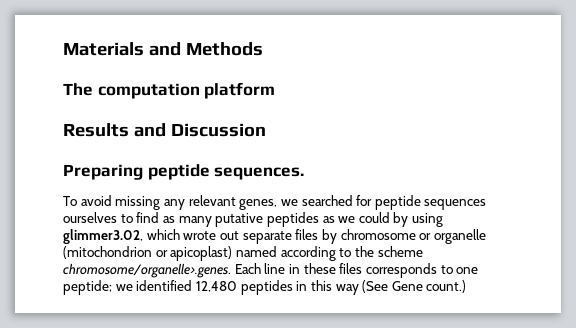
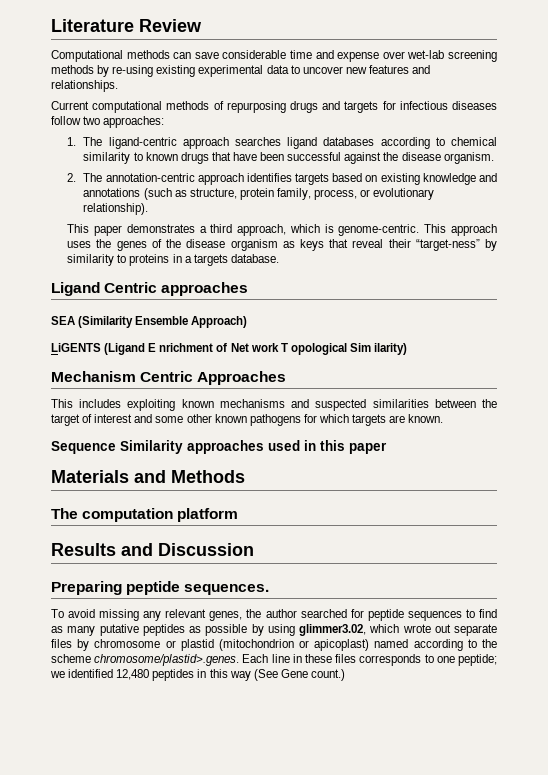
+ Literature Review
+ Computational methods can save considerable time and expense over wet-lab screening methods by re-using existing experimental data to uncover new features and relationships.
+ Current computational methods of repurposing drugs and targets for infectious diseases follow two approaches:
+ 1. The ligand-centric approach searches ligand databases according to chemical similarity to known drugs that have been successful against the disease organism.
+ 2. The annotation-centric approach identifies targets based on existing knowledge and annotations (such as structure, protein family, process, or evolutionary relationship).
+ This paper demonstrates a third approach, which is genome-centric. This approach uses the genes of the disease organism as keys that reveal their “target-ness” by similarity to proteins in a targets database.
+ Ligand Centric approaches
+ SEA (Similarity Ensemble Approach)
+ LiGENTS (Ligand E nrichment of Net work T opological Sim ilarity)
+ Mechanism Centric Approaches
+ This includes exploiting known mechanisms and suspected similarities between the target of interest and some other known pathogens for which targets are known.
+ Sequence Similarity approaches used in this paper
- To avoid missing any relevant genes, we searched for peptide sequences ourselves to find as many putative peptides as we could by using glimmer3.02, which wrote out separate files by chromosome or organelle (mitochondrion or apicoplast) named according to the scheme chromosome/organelle>.genes. Each line in these files corresponds to one peptide; we identified 12,480 peptides in this way (See Gene count.)
+ To avoid missing any relevant genes, the author searched for peptide sequences to find as many putative peptides as possible by using glimmer3.02, which wrote out separate files by chromosome or plastid (mitochondrion or apicoplast) named according to the scheme chromosome/plastid>.genes. Each line in these files corresponds to one peptide; we identified 12,480 peptides in this way (See Gene count.)

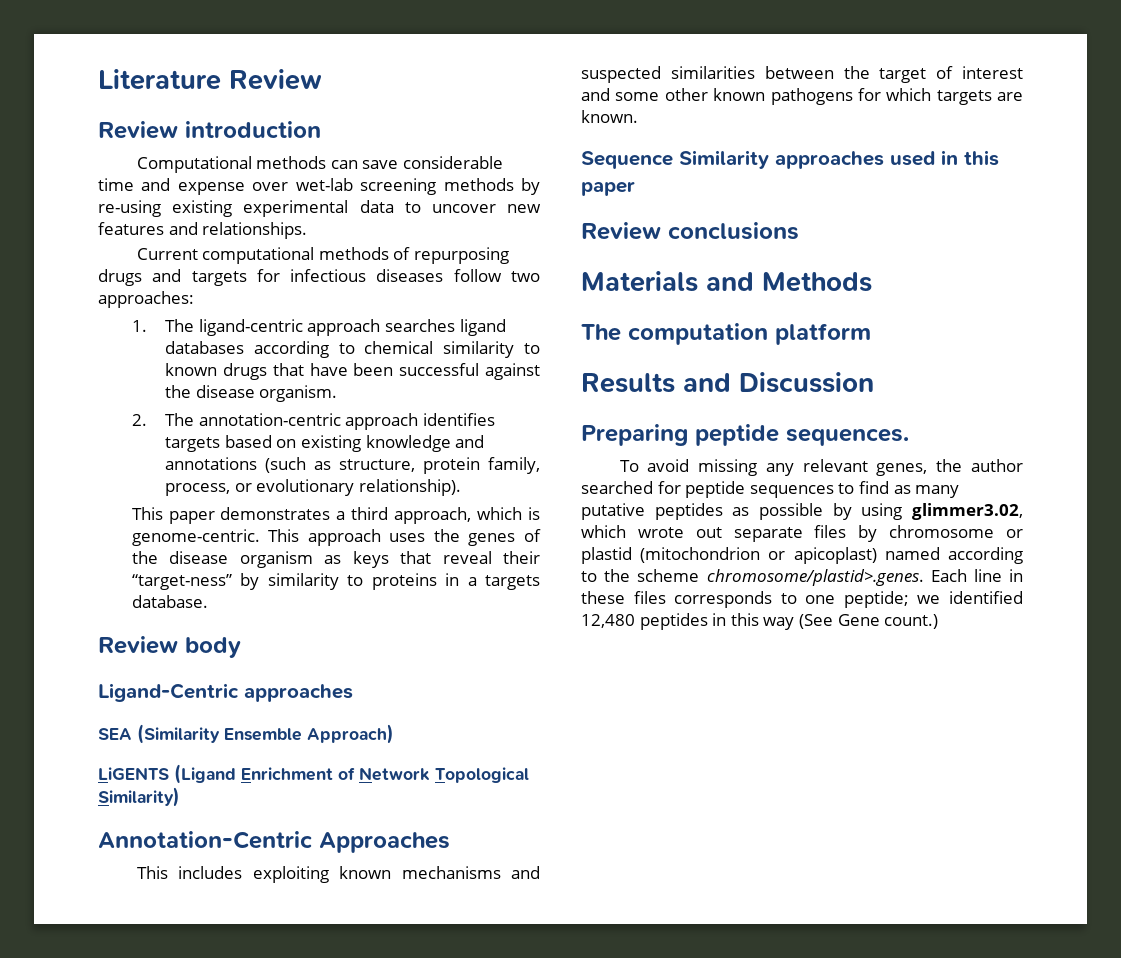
+ Review introduction
- Ligand Centric approaches
+ Review body
+ Ligand-Centric approaches
- LiGENTS (Ligand E nrichment of Net work T opological Sim ilarity)
- Mechanism Centric Approaches
+ LiGENTS (Ligand Enrichment of Network Topological Similarity)
+ Annotation-Centric Approaches
+ Review conclusions

